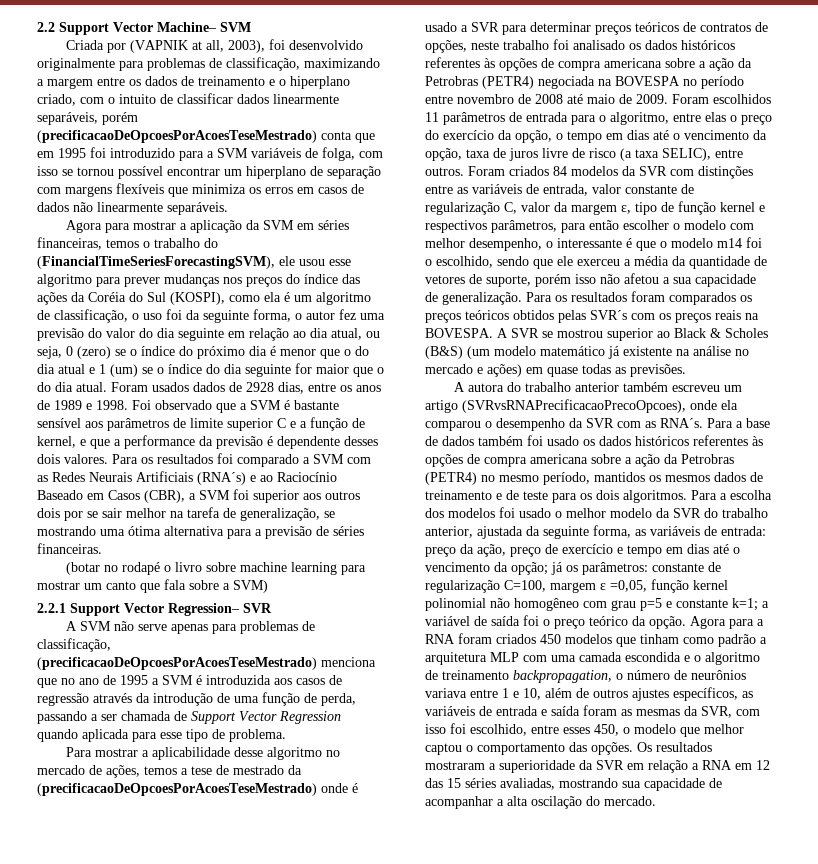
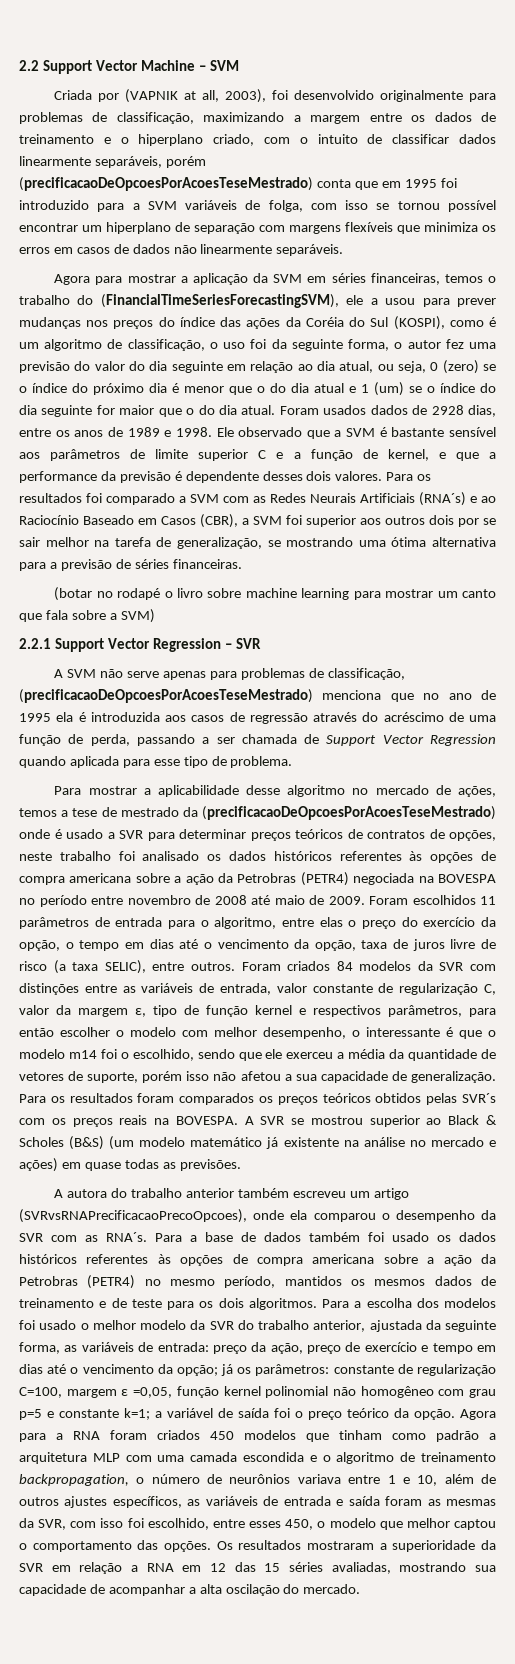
- 2.2 Support Vector Machine– SVM
+ 2.2 Support Vector Machine – SVM
- Agora para mostrar a aplicação da SVM em séries financeiras, temos o trabalho do (FinancialTimeSeriesForecastingSVM), ele usou esse algoritmo para prever mudanças nos preços do índice das ações da Coréia do Sul (KOSPI), como ela é um algoritmo de classificação, o uso foi da seguinte forma, o autor fez uma previsão do valor do dia seguinte em relação ao dia atual, ou seja, 0 (zero) se o índice do próximo dia é menor que o do dia atual e 1 (um) se o índice do dia seguinte for maior que o do dia atual.
+ Agora para mostrar a aplicação da SVM em séries financeiras, temos o trabalho do (FinancialTimeSeriesForecastingSVM), ele a usou para prever mudanças nos preços do índice das ações da Coréia do Sul (KOSPI), como é um algoritmo de classificação, o uso foi da seguinte forma, o autor fez uma previsão do valor do dia seguinte em relação ao dia atual, ou seja, 0 (zero) se o índice do próximo dia é menor que o do dia atual e 1 (um) se o índice do dia seguinte for maior que o do dia atual.
- Foi observado que a SVM é bastante sensível aos parâmetros de limite superior C e a função de kernel, e que a performance da previsão é dependente desses dois valores.
+ Ele observado que a SVM é bastante sensível aos parâmetros de limite superior C e a função de kernel, e que a performance da previsão é dependente desses dois valores.
- 2.2.1 Support Vector Regression– SVR
+ 2.2.1 Support Vector Regression – SVR
- A SVM não serve apenas para problemas de classificação, (precificacaoDeOpcoesPorAcoesTeseMestrado) menciona que no ano de 1995 a SVM é introduzida aos casos de regressão através da introdução de uma função de perda, passando a ser chamada de Support Vector Regression quando aplicada para esse tipo de problema.
+ A SVM não serve apenas para problemas de classificação, (precificacaoDeOpcoesPorAcoesTeseMestrado) menciona que no ano de 1995 ela é introduzida aos casos de regressão através do acréscimo de uma função de perda, passando a ser chamada de Support Vector Regression quando aplicada para esse tipo de problema.

